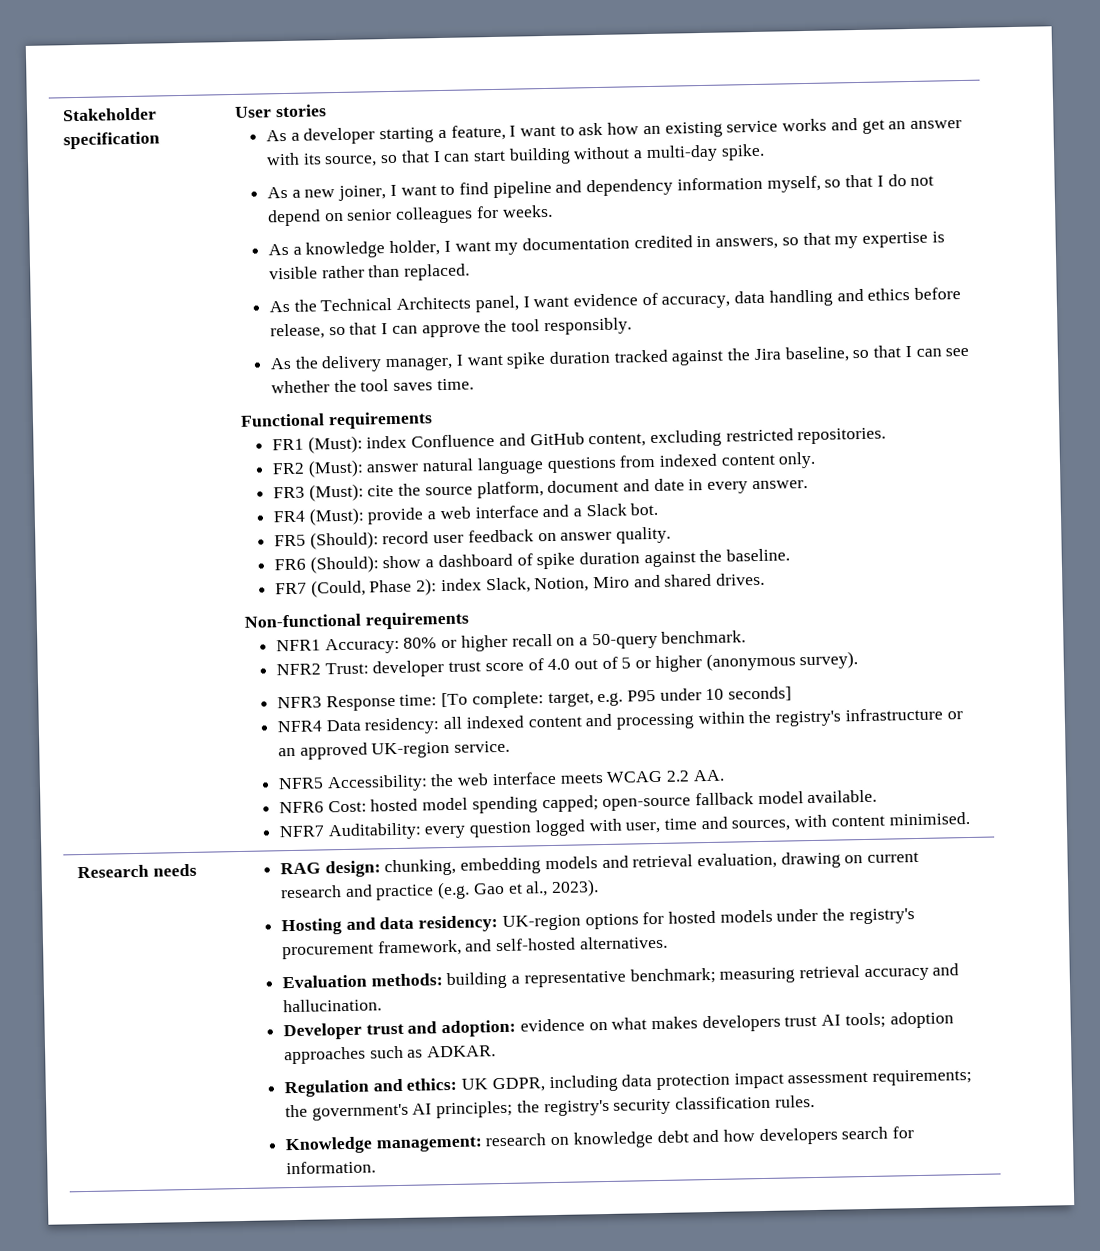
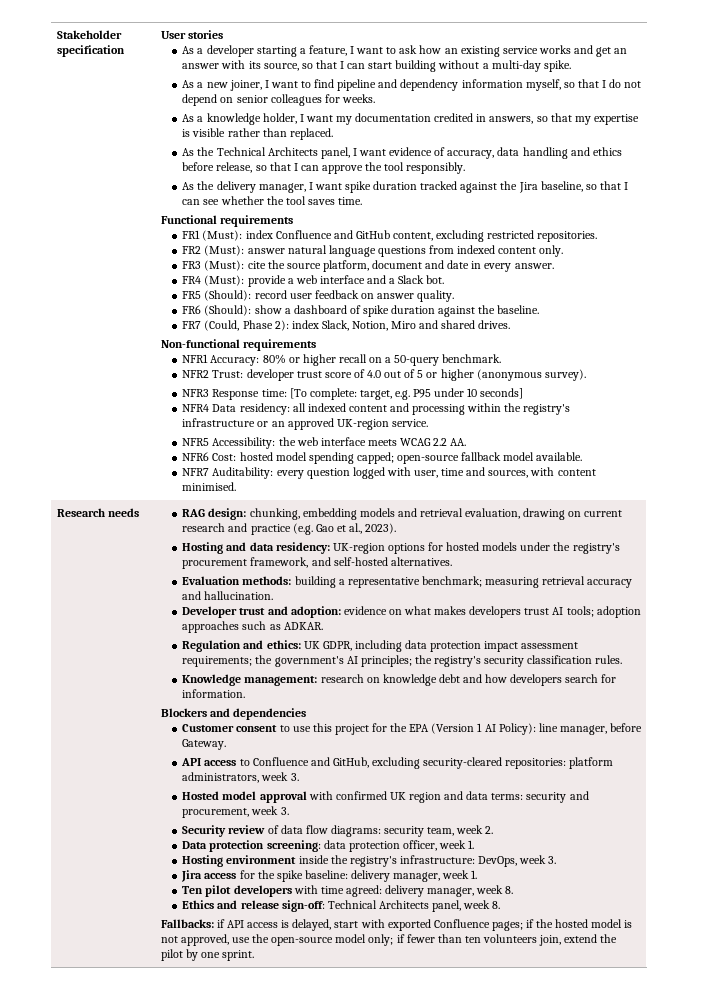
+ Blockers and dependencies
+ Customer consent to use this project for the EPA (Version 1 AI Policy): line manager, before Gateway.
+ API access to Confluence and GitHub, excluding security-cleared repositories: platform administrators, week 3.
+ Hosted model approval with confirmed UK region and data terms: security and procurement, week 3.
+ Security review of data flow diagrams: security team, week 2.
+ Data protection screening: data protection officer, week 1.
+ Hosting environment inside the registry's infrastructure: DevOps, week 3.
+ Jira access for the spike baseline: delivery manager, week 1.
+ Ten pilot developers with time agreed: delivery manager, week 8.
+ Ethics and release sign-off: Technical Architects panel, week 8.
+ Fallbacks: if API access is delayed, start with exported Confluence pages; if the hosted model is not approved, use the open-source model only; if fewer than ten volunteers join, extend the pilot by one sprint.

